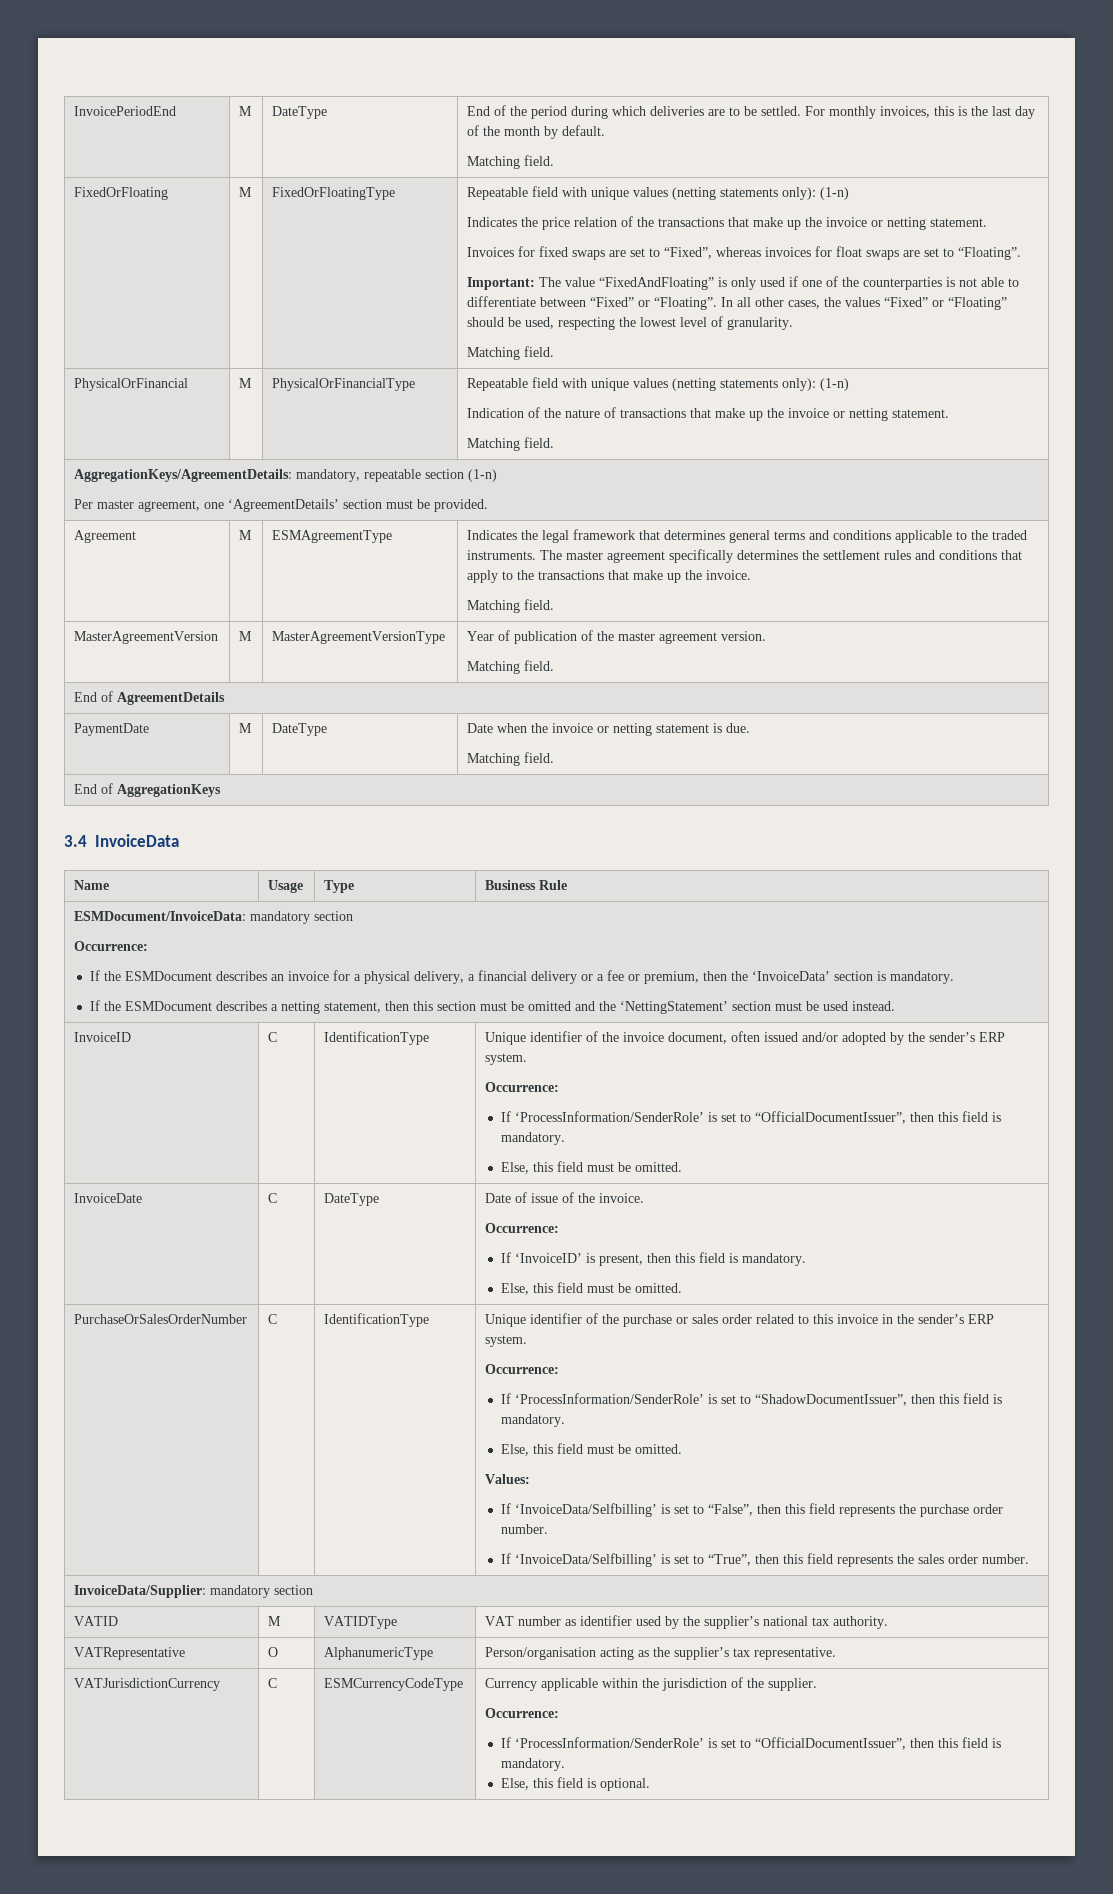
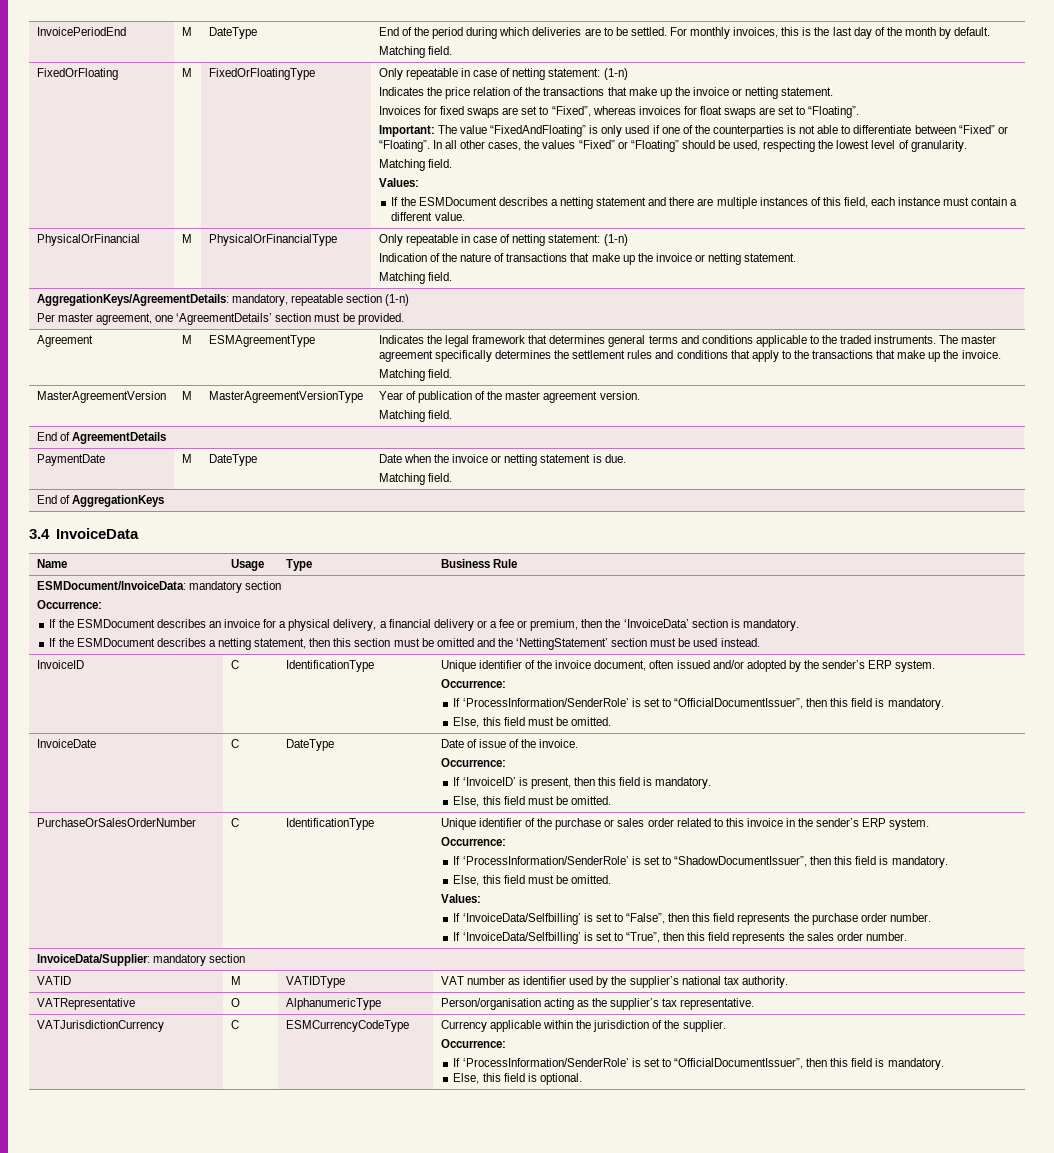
- FixedOrFloatingType | Repeatable field with unique values (netting statements only): (1-n)
+ FixedOrFloatingType | Only repeatable in case of netting statement: (1-n)
  In all other cases, the values “Fixed” or “Floating” should be used, respecting the lowest level of granularity.
  Matching field.
- PhysicalOrFinancial | M | PhysicalOrFinancialType | Repeatable field with unique values (netting statements only): (1-n)
+ Values:
+ If the ESMDocument describes a netting statement and there are multiple instances of this field, each instance must contain a different value.
+ PhysicalOrFinancial | M | PhysicalOrFinancialType | Only repeatable in case of netting statement: (1-n)

